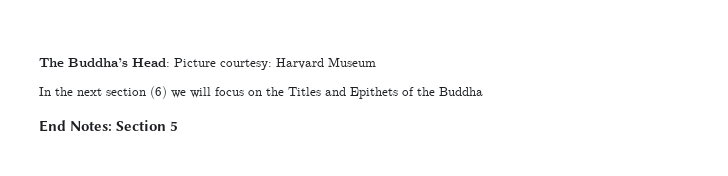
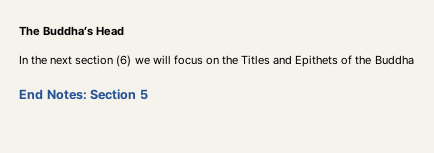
- The Buddha’s Head: Picture courtesy: Harvard Museum
+ The Buddha’s Head

